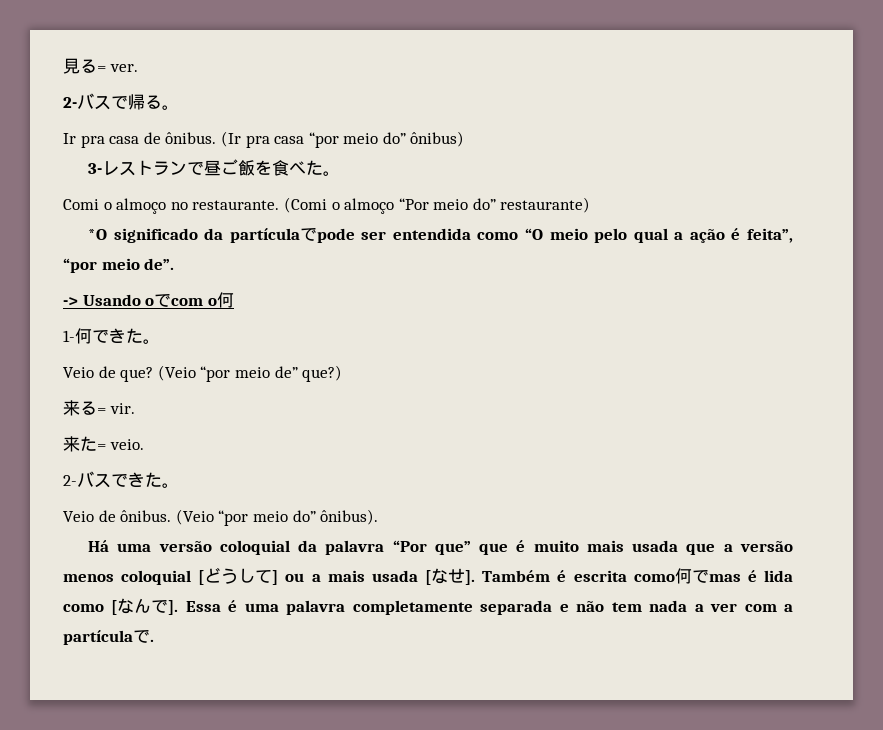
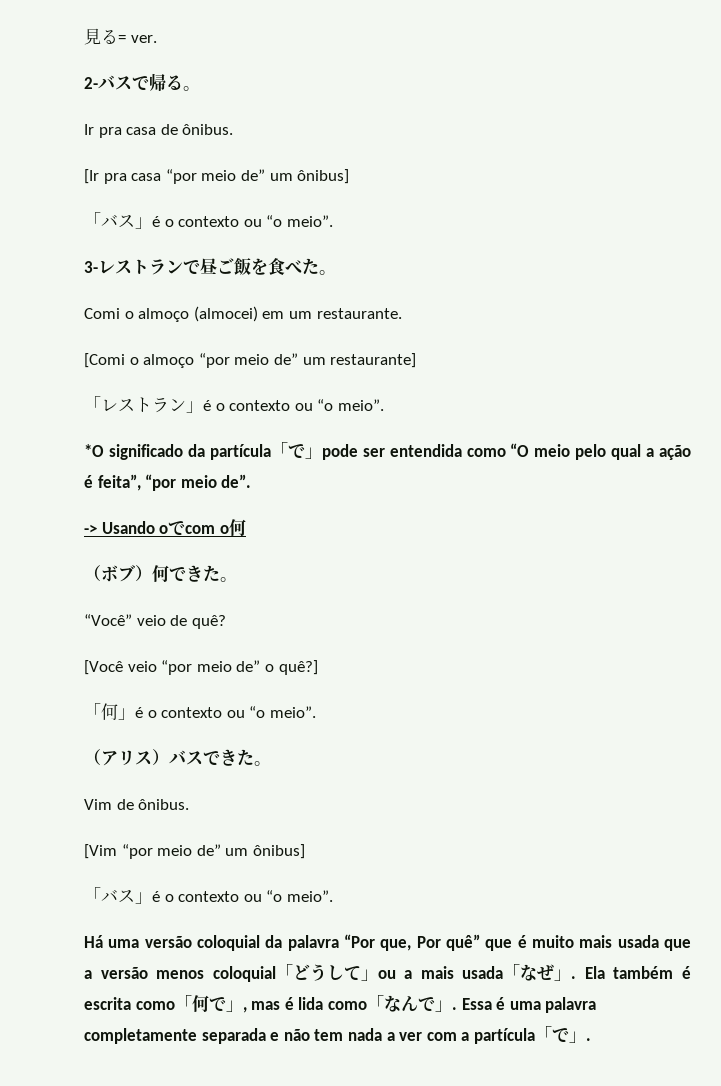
- Ir pra casa de ônibus. (Ir pra casa “por meio do” ônibus)
+ Ir pra casa de ônibus.
+ [Ir pra casa “por meio de” um ônibus]
+ 「バス」é o contexto ou “o meio”.
- Comi o almoço no restaurante. (Comi o almoço “Por meio do” restaurante)
+ Comi o almoço (almocei) em um restaurante.
+ [Comi o almoço “por meio de” um restaurante]
+ 「レストラン」é o contexto ou “o meio”.
- *O significado da partículaでpode ser entendida como “O meio pelo qual a ação é feita”, “por meio de”.
+ *O significado da partícula「で」pode ser entendida como “O meio pelo qual a ação é feita”, “por meio de”.
- 1-何できた。
+ （ボブ）何できた。
- Veio de que? (Veio “por meio de” que?)
- 来る= vir.
- 来た= veio.
- 2-バスできた。
+ “Você” veio de quê?
+ [Você veio “por meio de” o quê?]
+ 「何」é o contexto ou “o meio”.
+ （アリス）バスできた。
- Veio de ônibus. (Veio “por meio do” ônibus).
+ Vim de ônibus.
+ [Vim “por meio de” um ônibus]
+ 「バス」é o contexto ou “o meio”.
- Há uma versão coloquial da palavra “Por que” que é muito mais usada que a versão menos coloquial [どうして] ou a mais usada [なせ]. Também é escrita como何でmas é lida como [なんで].
+ Há uma versão coloquial da palavra “Por que, Por quê” que é muito mais usada que a versão menos coloquial「どうして」ou a mais usada「なぜ」. Ela também é escrita como「何で」, mas é lida como「なんで」.
- Essa é uma palavra completamente separada e não tem nada a ver com a partículaで.
+ Essa é uma palavra completamente separada e não tem nada a ver com a partícula「で」.

